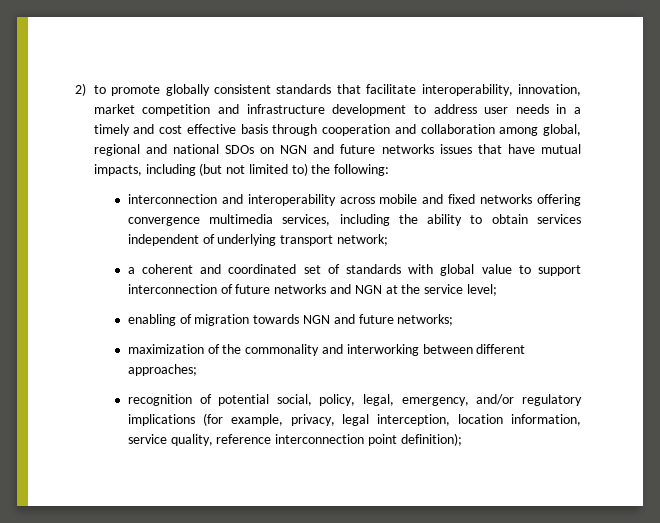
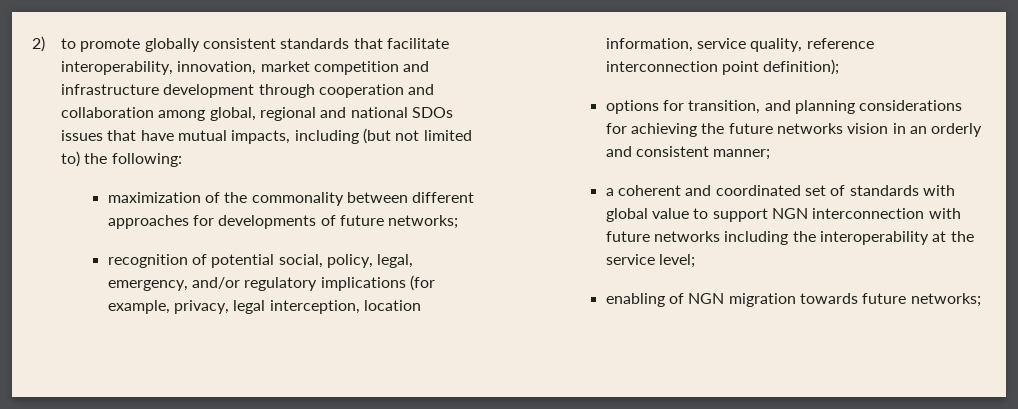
- 2) to promote globally consistent standards that facilitate interoperability, innovation, market competition and infrastructure development to address user needs in a timely and cost effective basis through cooperation and collaboration among global, regional and national SDOs on NGN and future networks issues that have mutual impacts, including (but not limited to) the following:
+ 2) to promote globally consistent standards that facilitate interoperability, innovation, market competition and infrastructure development through cooperation and collaboration among global, regional and national SDOs issues that have mutual impacts, including (but not limited to) the following:
- interconnection and interoperability across mobile and fixed networks offering convergence multimedia services, including the ability to obtain services independent of underlying transport network;
- a coherent and coordinated set of standards with global value to support interconnection of future networks and NGN at the service level;
- enabling of migration towards NGN and future networks;
- maximization of the commonality and interworking between different approaches;
+ maximization of the commonality between different approaches for developments of future networks;
+ options for transition, and planning considerations for achieving the future networks vision in an orderly and consistent manner;
+ a coherent and coordinated set of standards with global value to support NGN interconnection with future networks including the interoperability at the service level;
+ enabling of NGN migration towards future networks;

